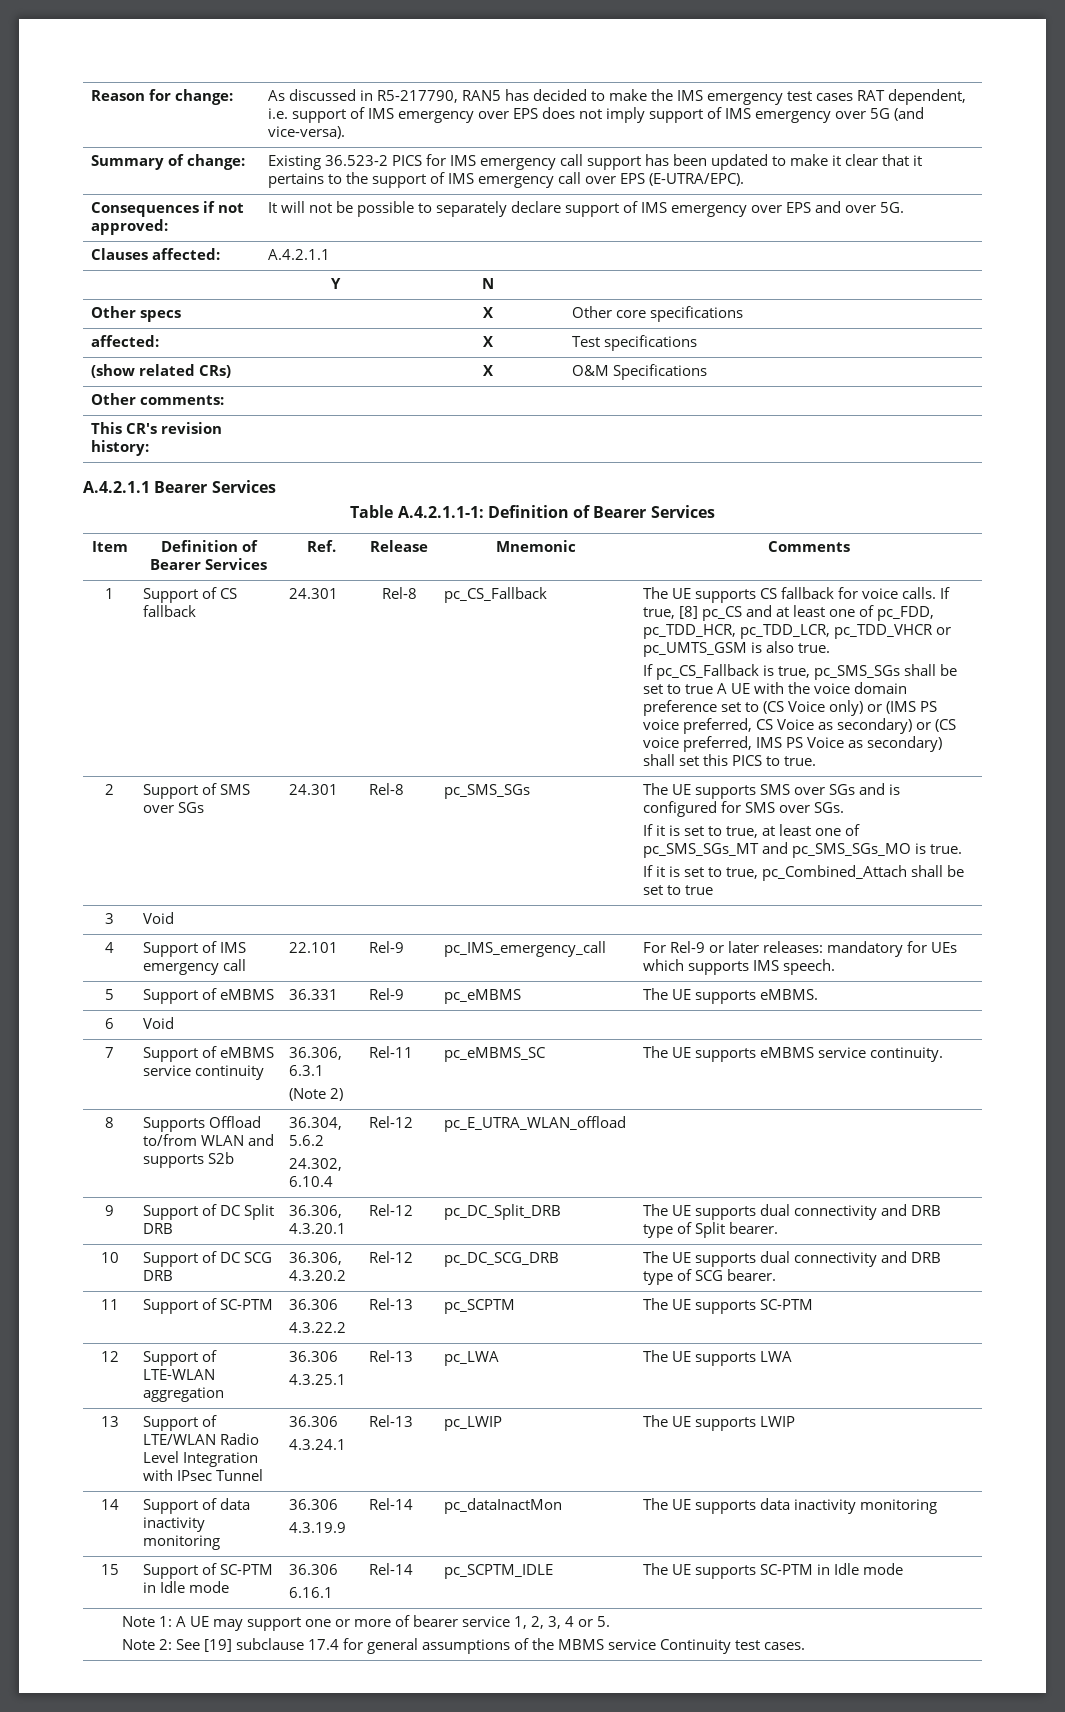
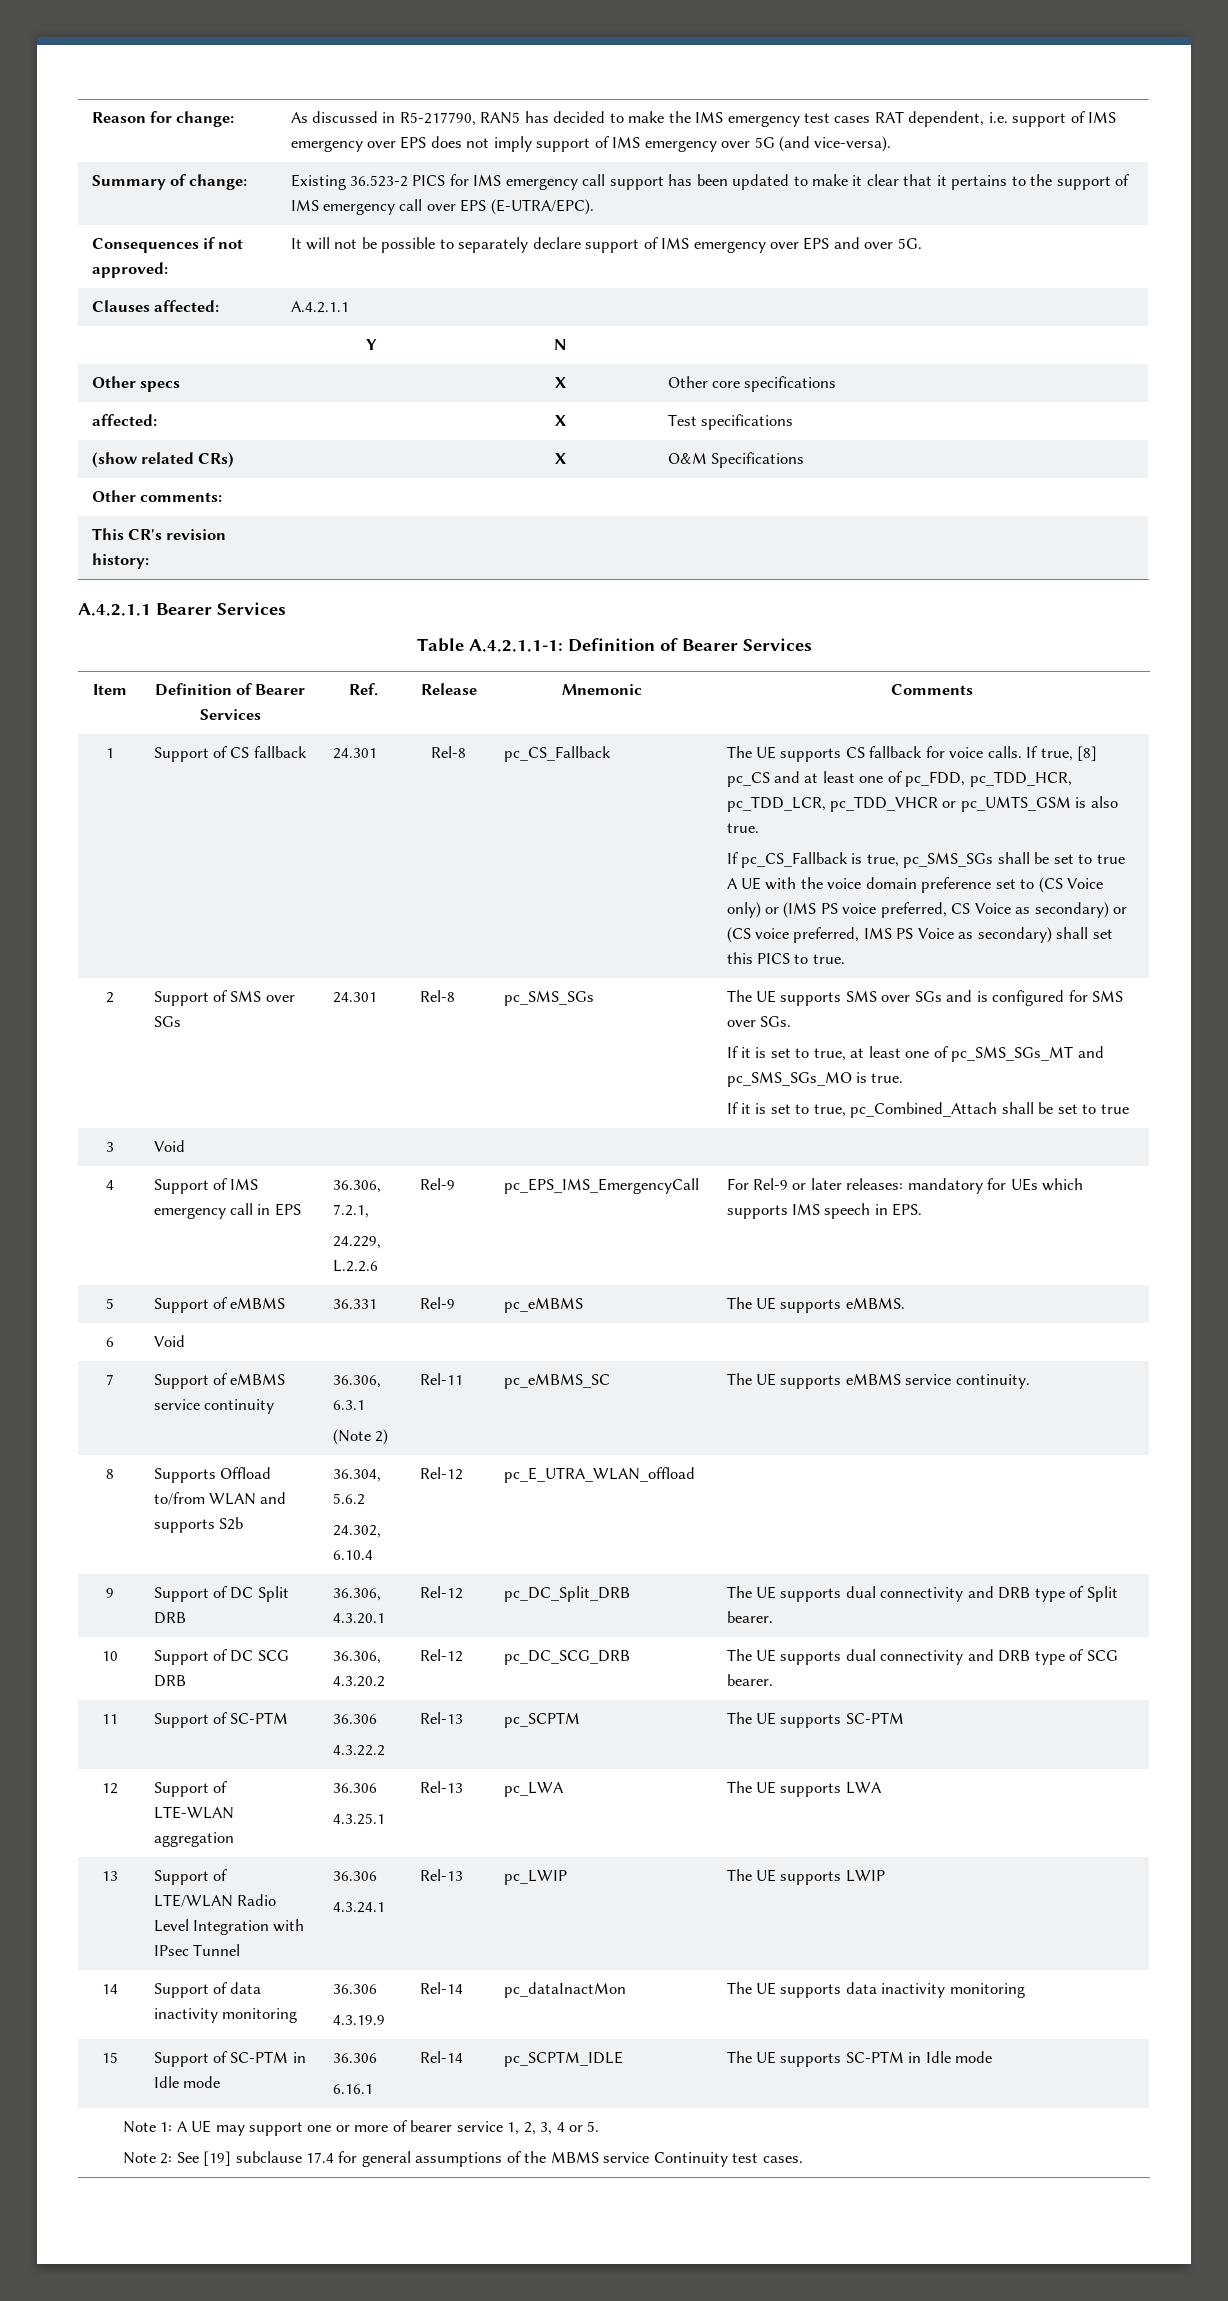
- 4 | Support of IMS emergency call | 22.101 | Rel-9 | pc_IMS_emergency_call | For Rel-9 or later releases: mandatory for UEs which supports IMS speech.
+ 4 | Support of IMS emergency call in EPS | 36.306, 7.2.1,
+ 24.229, L.2.2.6 | Rel-9 | pc_EPS_IMS_EmergencyCall | For Rel-9 or later releases: mandatory for UEs which supports IMS speech in EPS.

